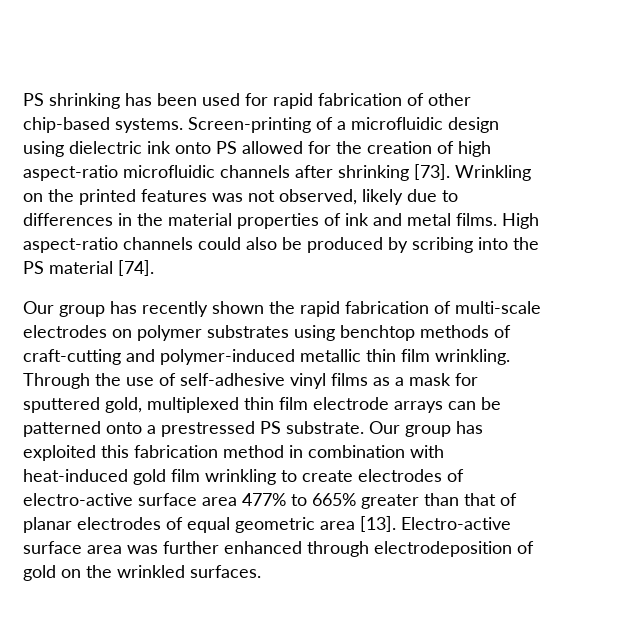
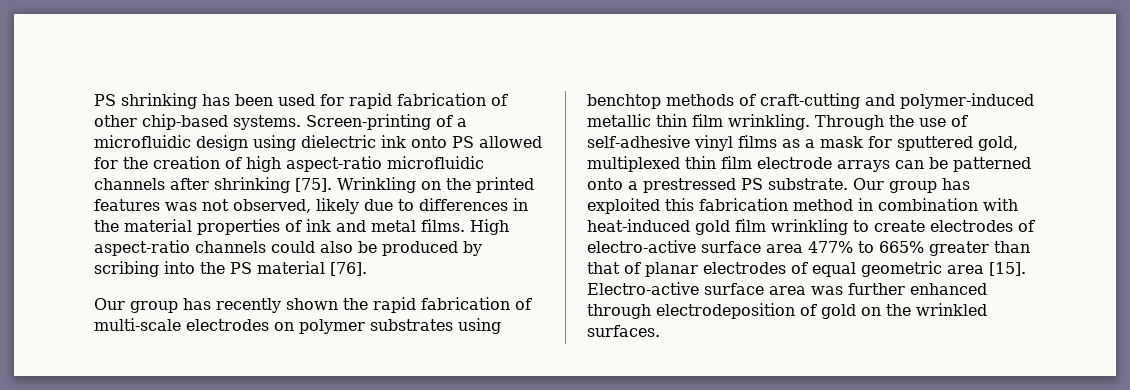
- Screen-printing of a microfluidic design using dielectric ink onto PS allowed for the creation of high aspect-ratio microfluidic channels after shrinking [73].
+ Screen-printing of a microfluidic design using dielectric ink onto PS allowed for the creation of high aspect-ratio microfluidic channels after shrinking [75].
- High aspect-ratio channels could also be produced by scribing into the PS material [74].
+ High aspect-ratio channels could also be produced by scribing into the PS material [76].
- Our group has exploited this fabrication method in combination with heat-induced gold film wrinkling to create electrodes of electro-active surface area 477% to 665% greater than that of planar electrodes of equal geometric area [13].
+ Our group has exploited this fabrication method in combination with heat-induced gold film wrinkling to create electrodes of electro-active surface area 477% to 665% greater than that of planar electrodes of equal geometric area [15].

